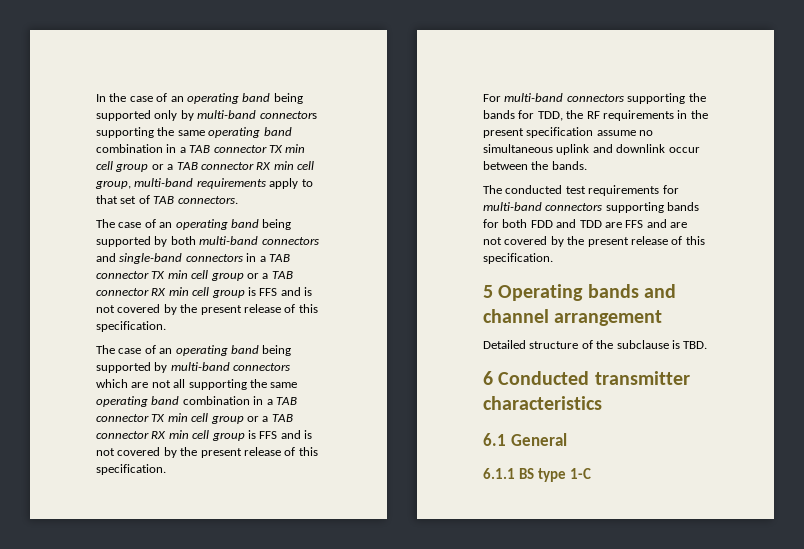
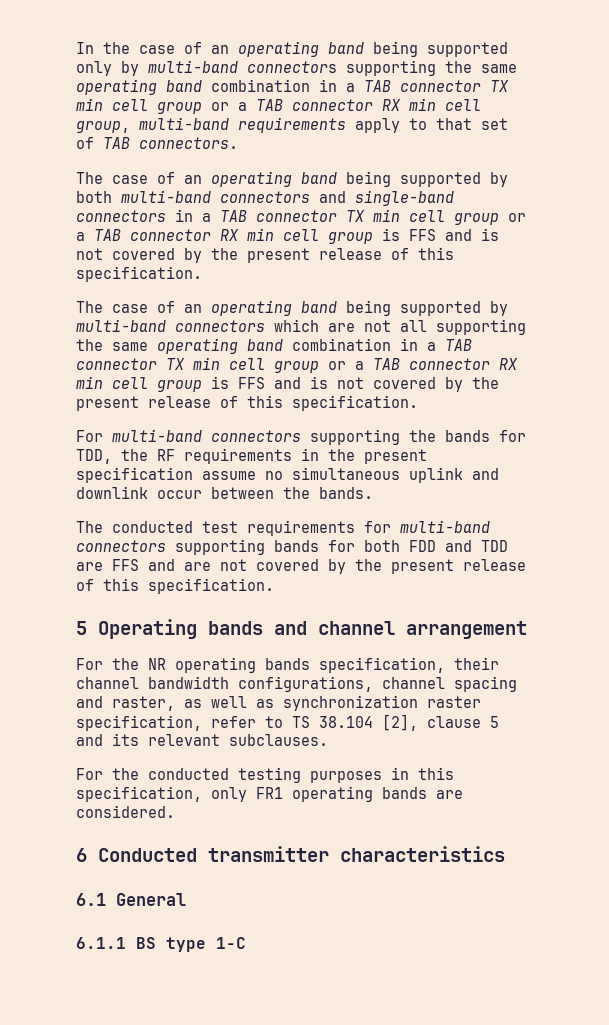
- Detailed structure of the subclause is TBD.
+ For the NR operating bands specification, their channel bandwidth configurations, channel spacing and raster, as well as synchronization raster specification, refer to TS 38.104 [2], clause 5 and its relevant subclauses.
+ For the conducted testing purposes in this specification, only FR1 operating bands are considered.

